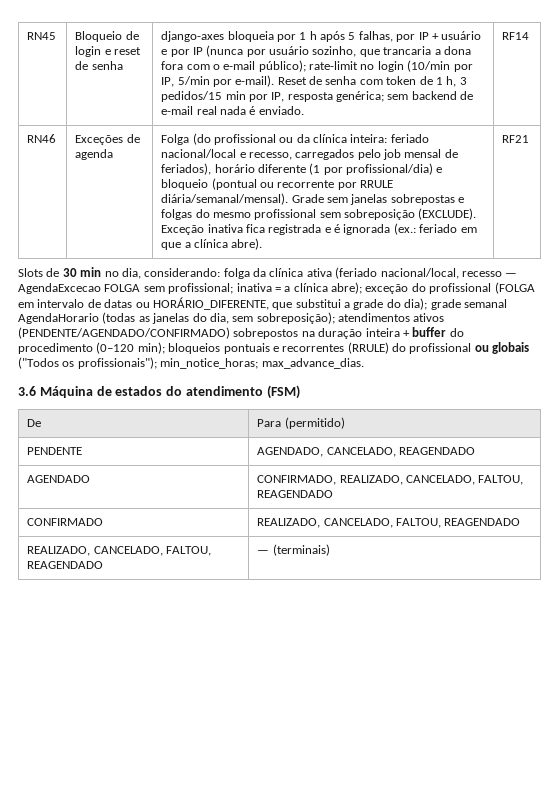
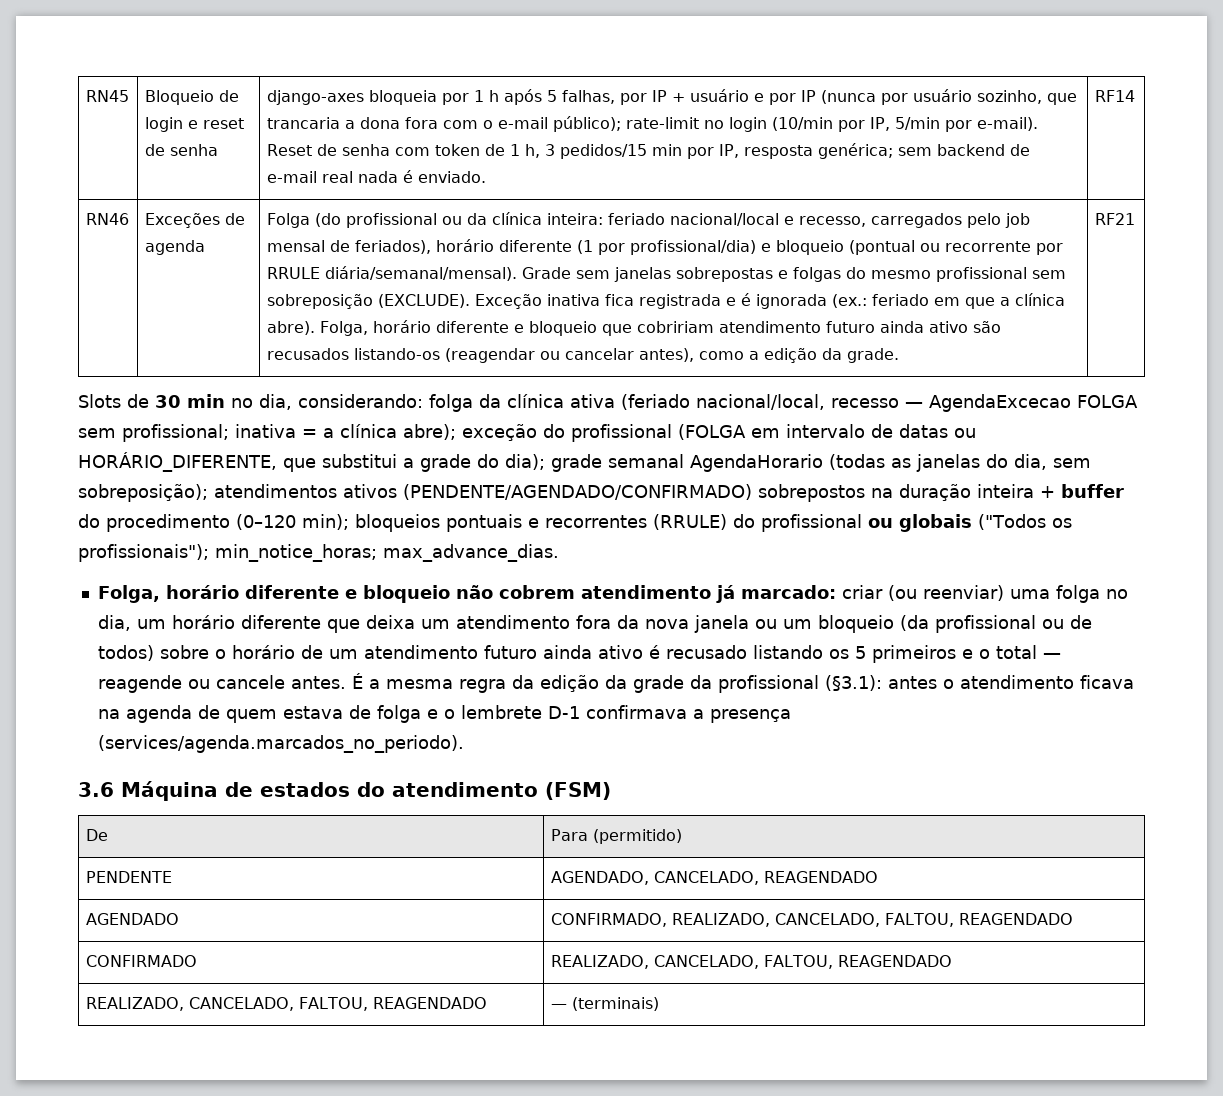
+ Folga, horário diferente e bloqueio que cobririam atendimento futuro ainda ativo são recusados listando-os (reagendar ou cancelar antes), como a edição da grade.
+ Folga, horário diferente e bloqueio não cobrem atendimento já marcado: criar (ou reenviar) uma folga no dia, um horário diferente que deixa um atendimento fora da nova janela ou um bloqueio (da profissional ou de todos) sobre o horário de um atendimento futuro ainda ativo é recusado listando os 5 primeiros e o total — reagende ou cancele antes. É a mesma regra da edição da grade da profissional (§3.1): antes o atendimento ficava na agenda de quem estava de folga e o lembrete D-1 confirmava a presença (services/agenda.marcados_no_periodo).

